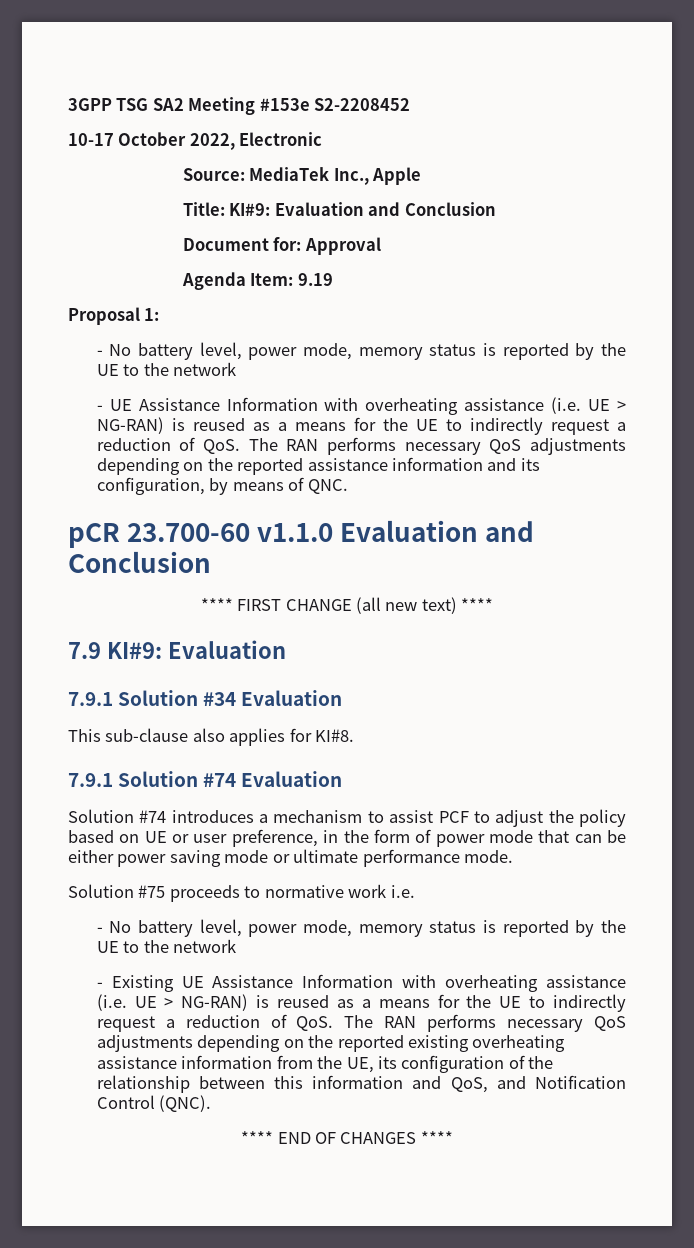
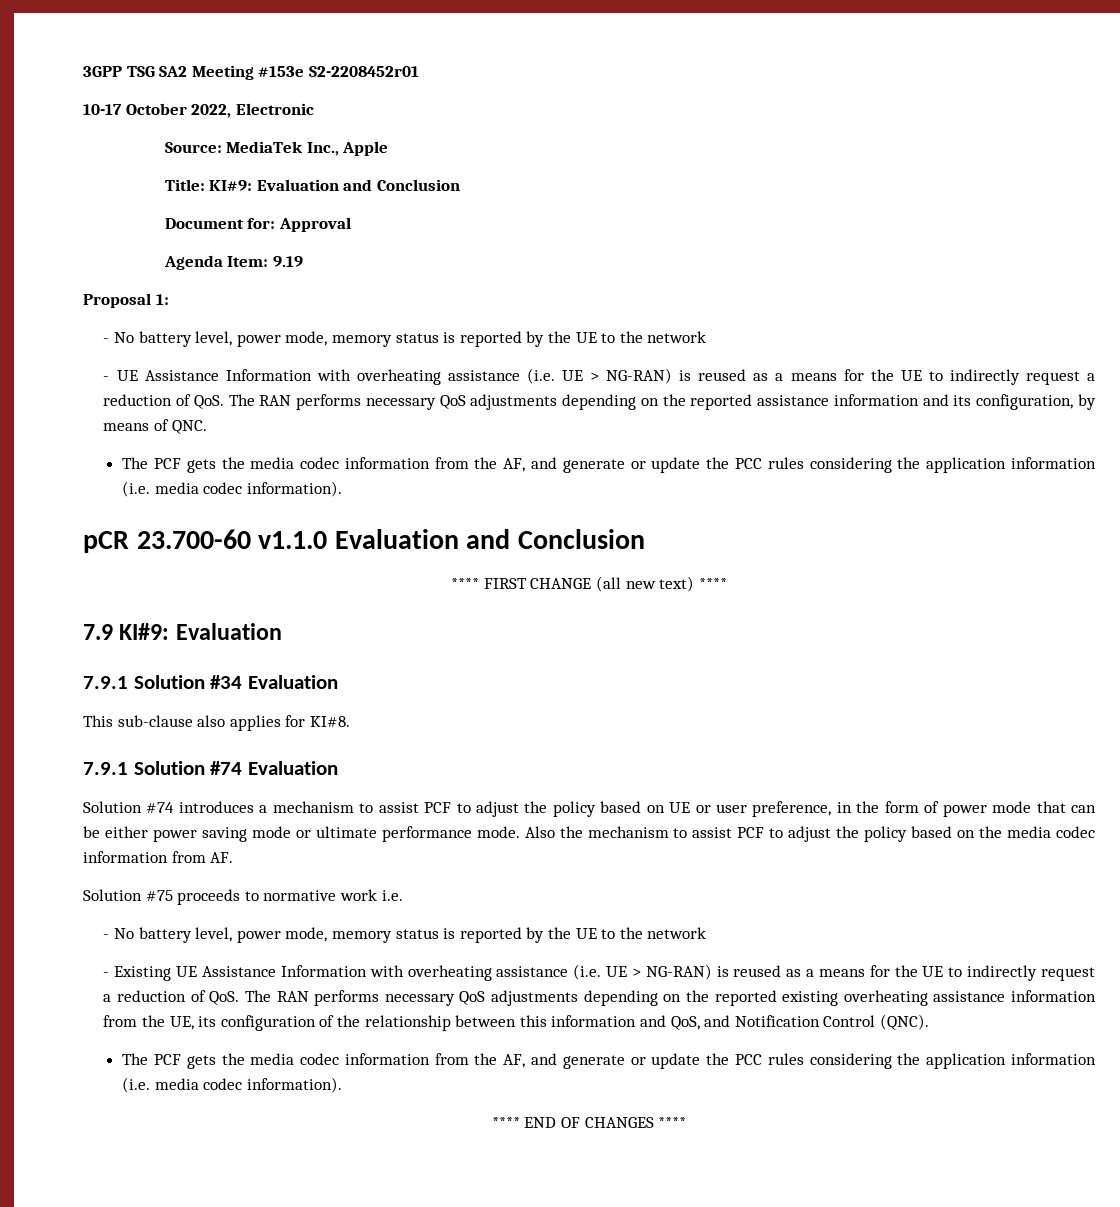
- 3GPP TSG SA2 Meeting #153e S2-2208452
+ 3GPP TSG SA2 Meeting #153e S2-2208452r01
  - UE Assistance Information with overheating assistance (i.e. UE > NG-RAN) is reused as a means for the UE to indirectly request a reduction of QoS. The RAN performs necessary QoS adjustments depending on the reported assistance information and its configuration, by means of QNC.
+ The PCF gets the media codec information from the AF, and generate or update the PCC rules considering the application information (i.e. media codec information).
+ Also the mechanism to assist PCF to adjust the policy based on the media codec information from AF.
  - Existing UE Assistance Information with overheating assistance (i.e. UE > NG-RAN) is reused as a means for the UE to indirectly request a reduction of QoS. The RAN performs necessary QoS adjustments depending on the reported existing overheating assistance information from the UE, its configuration of the relationship between this information and QoS, and Notification Control (QNC).
+ The PCF gets the media codec information from the AF, and generate or update the PCC rules considering the application information (i.e. media codec information).

